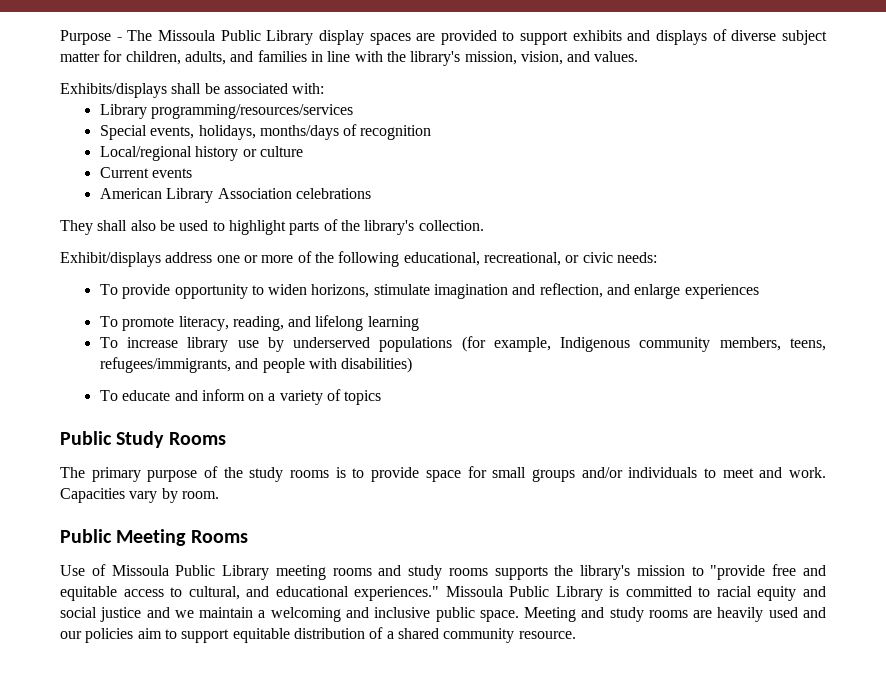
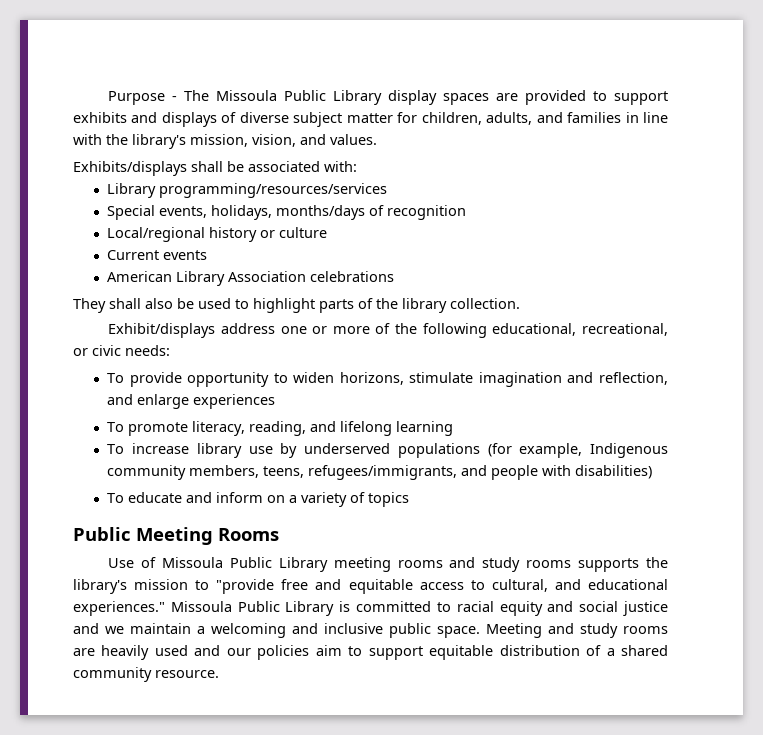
- They shall also be used to highlight parts of the library's collection.
+ They shall also be used to highlight parts of the library collection.
- Public Study Rooms
- The primary purpose of the study rooms is to provide space for small groups and/or individuals to meet and work. Capacities vary by room.

